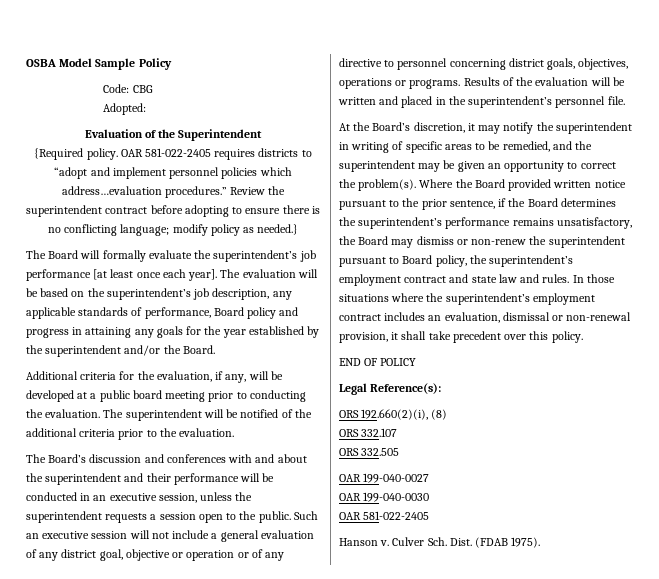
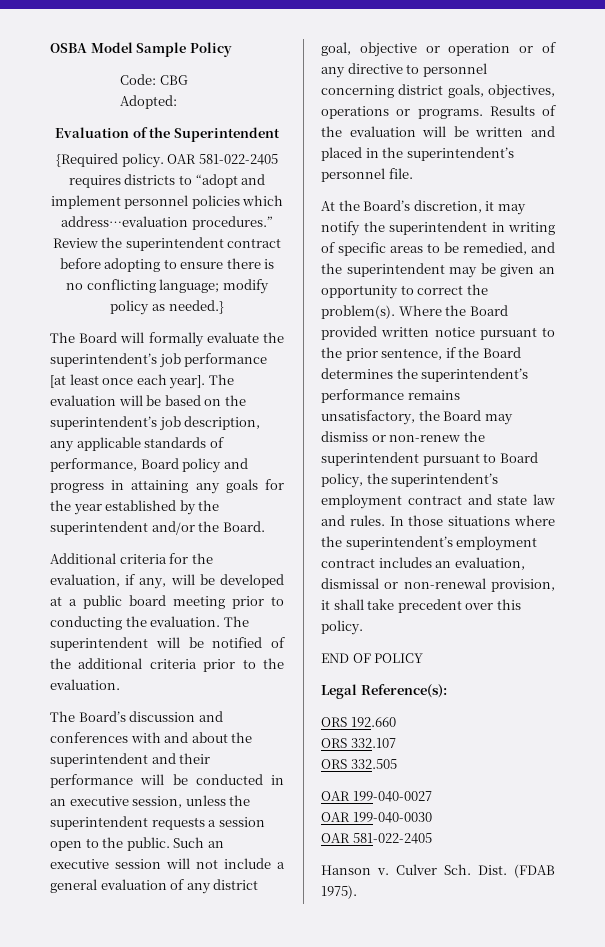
- ORS 192.660(2)(i), (8)
+ ORS 192.660

